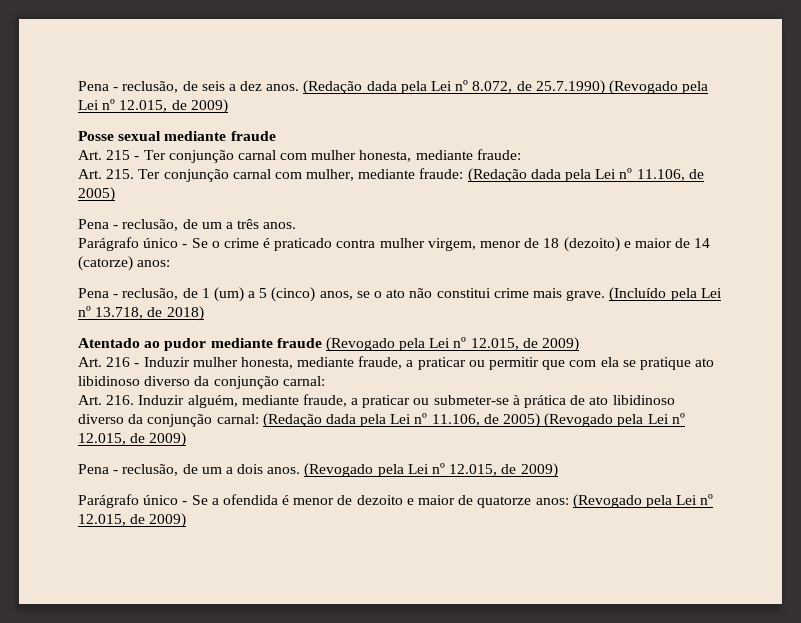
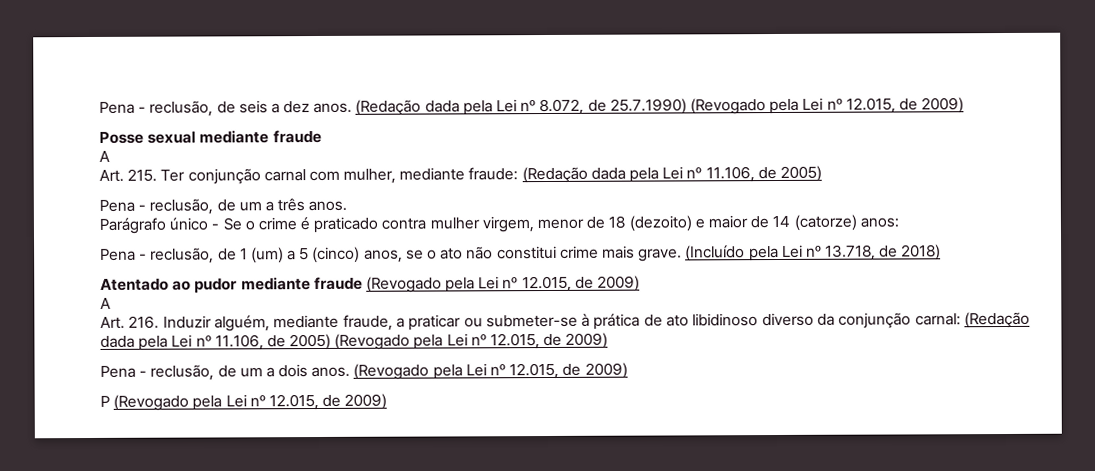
  Posse sexual mediante fraude
- Art. 215 - Ter conjunção carnal com mulher honesta, mediante fraude:
+ A
  Atentado ao pudor mediante fraude (Revogado pela Lei nº 12.015, de 2009)
- Art. 216 - Induzir mulher honesta, mediante fraude, a praticar ou permitir que com ela se pratique ato libidinoso diverso da conjunção carnal:
+ A
- Parágrafo único - Se a ofendida é menor de dezoito e maior de quatorze anos: (Revogado pela Lei nº 12.015, de 2009)
+ P (Revogado pela Lei nº 12.015, de 2009)

